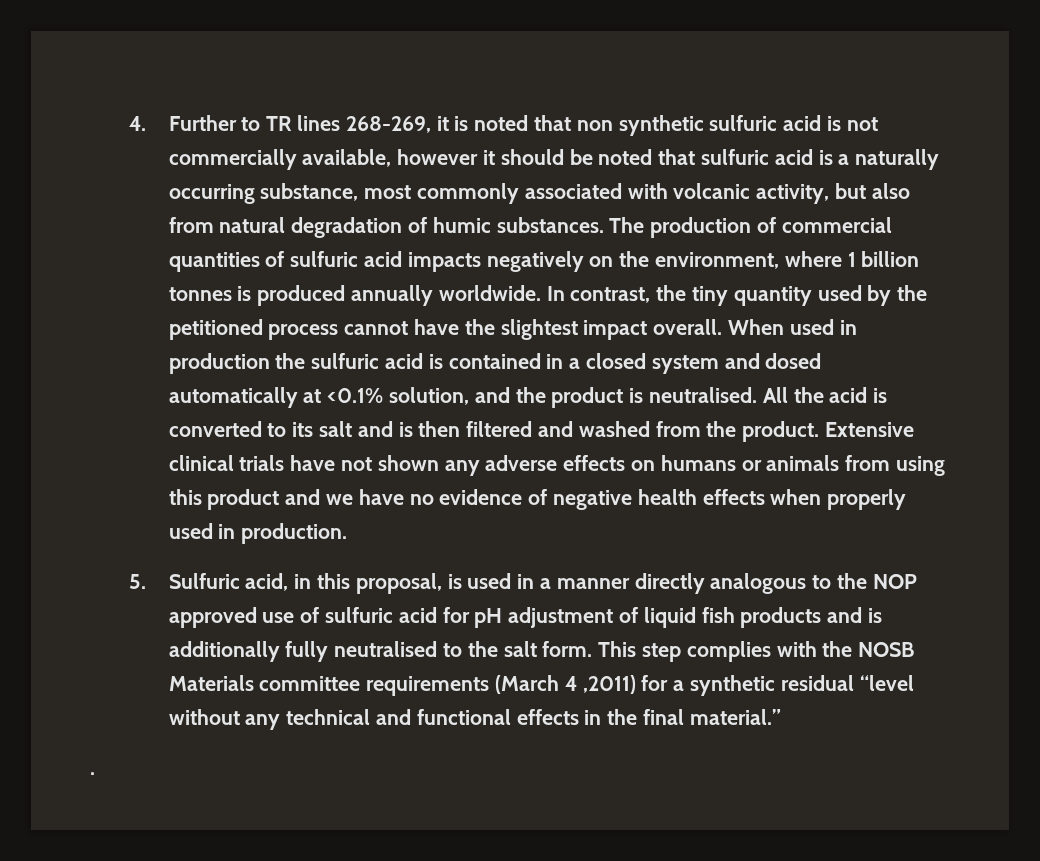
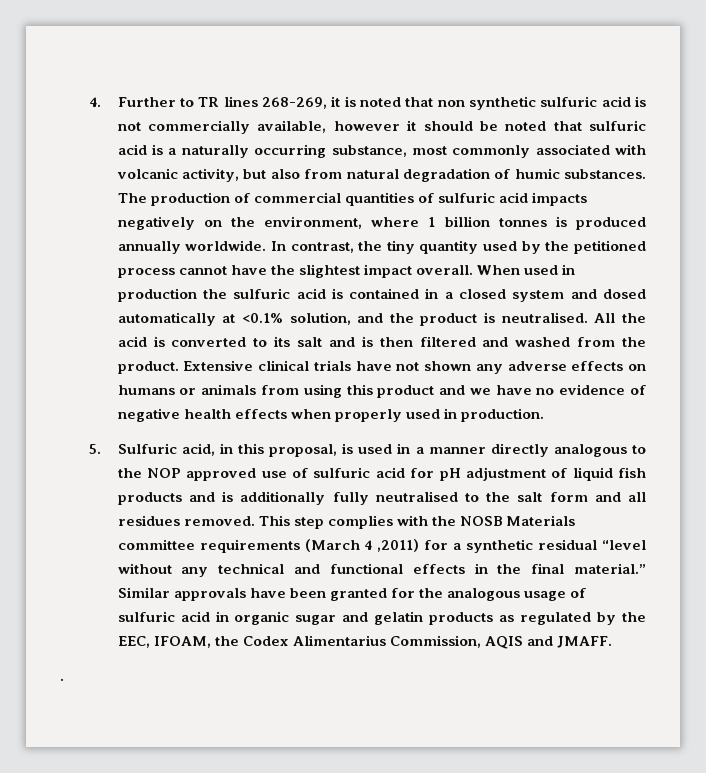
- 5. Sulfuric acid, in this proposal, is used in a manner directly analogous to the NOP approved use of sulfuric acid for pH adjustment of liquid fish products and is additionally fully neutralised to the salt form.
+ 5. Sulfuric acid, in this proposal, is used in a manner directly analogous to the NOP approved use of sulfuric acid for pH adjustment of liquid fish products and is additionally fully neutralised to the salt form and all residues removed.
+ Similar approvals have been granted for the analogous usage of sulfuric acid in organic sugar and gelatin products as regulated by the EEC, IFOAM, the Codex Alimentarius Commission, AQIS and JMAFF.

